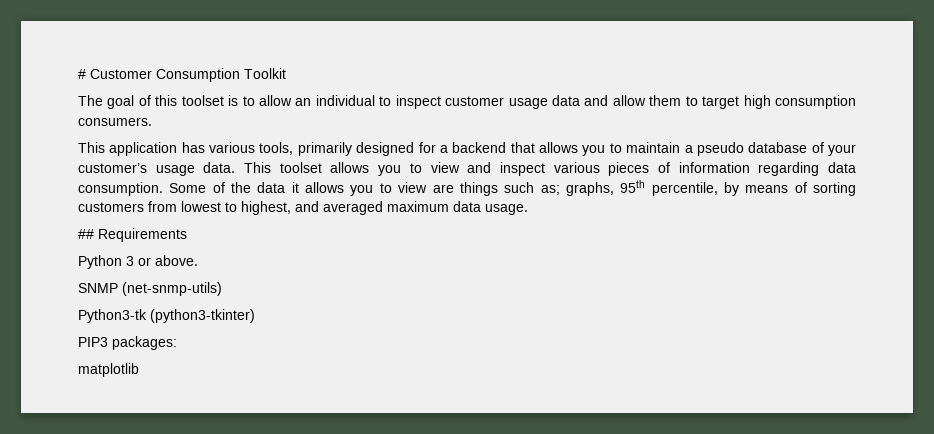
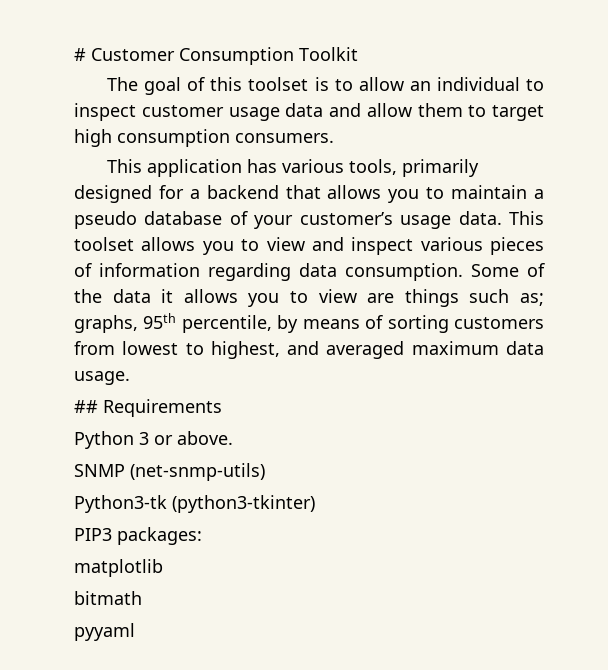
+ bitmath
+ pyyaml

